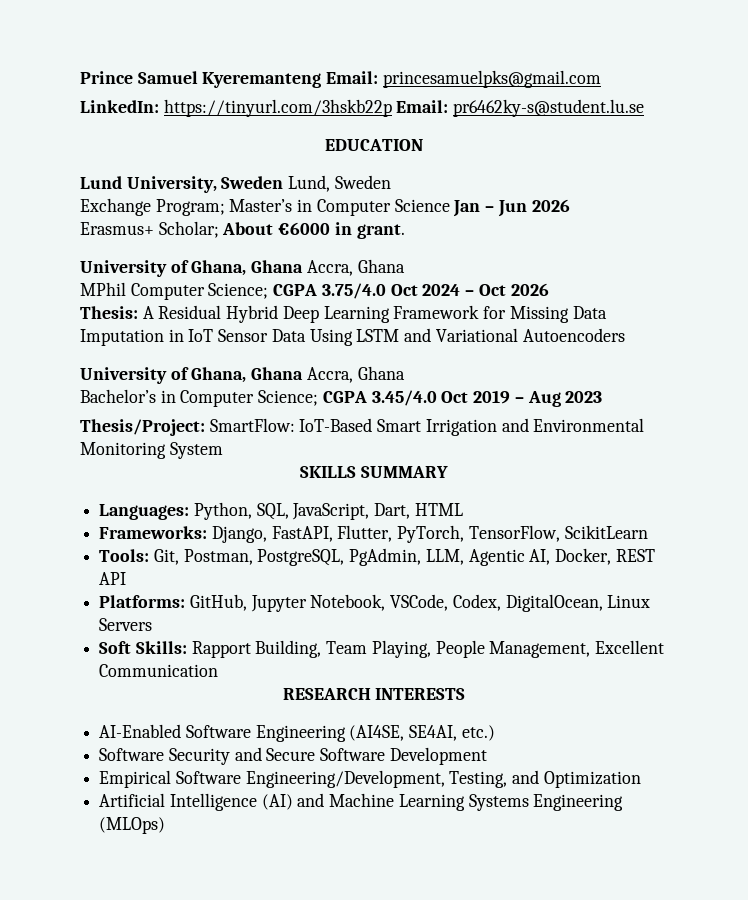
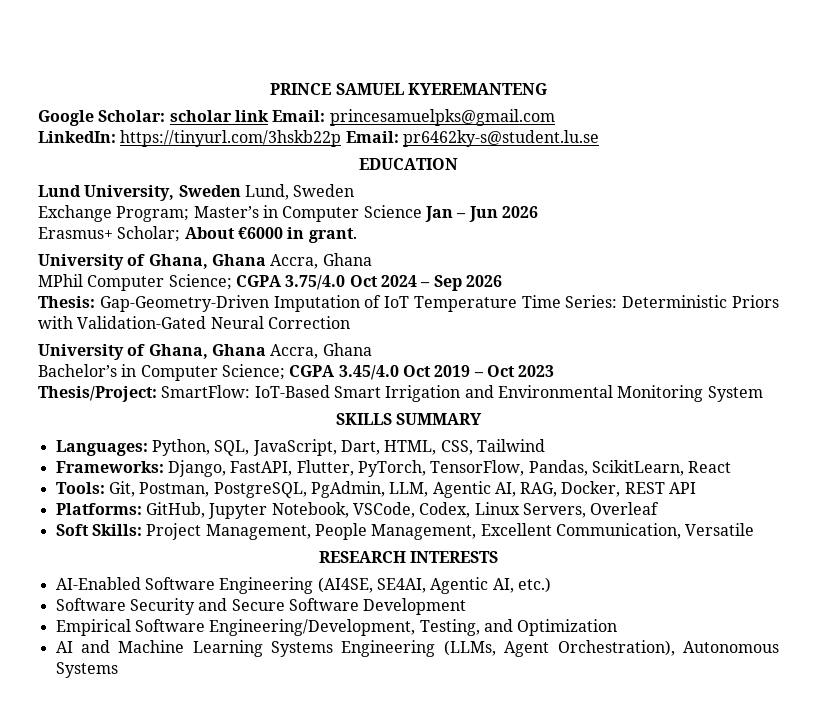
- Prince Samuel Kyeremanteng Email: princesamuelpks@gmail.com
+ PRINCE SAMUEL KYEREMANTENG
+ Google Scholar: scholar link Email: princesamuelpks@gmail.com
- MPhil Computer Science; CGPA 3.75/4.0 Oct 2024 – Oct 2026
+ MPhil Computer Science; CGPA 3.75/4.0 Oct 2024 – Sep 2026
- Thesis: A Residual Hybrid Deep Learning Framework for Missing Data Imputation in IoT Sensor Data Using LSTM and Variational Autoencoders
+ Thesis: Gap-Geometry-Driven Imputation of IoT Temperature Time Series: Deterministic Priors with Validation-Gated Neural Correction
- Bachelor’s in Computer Science; CGPA 3.45/4.0 Oct 2019 – Aug 2023
+ Bachelor’s in Computer Science; CGPA 3.45/4.0 Oct 2019 – Oct 2023
- Languages: Python, SQL, JavaScript, Dart, HTML
+ Languages: Python, SQL, JavaScript, Dart, HTML, CSS, Tailwind
- Frameworks: Django, FastAPI, Flutter, PyTorch, TensorFlow, ScikitLearn
+ Frameworks: Django, FastAPI, Flutter, PyTorch, TensorFlow, Pandas, ScikitLearn, React
- Tools: Git, Postman, PostgreSQL, PgAdmin, LLM, Agentic AI, Docker, REST API
+ Tools: Git, Postman, PostgreSQL, PgAdmin, LLM, Agentic AI, RAG, Docker, REST API
- Platforms: GitHub, Jupyter Notebook, VSCode, Codex, DigitalOcean, Linux Servers
+ Platforms: GitHub, Jupyter Notebook, VSCode, Codex, Linux Servers, Overleaf
- Soft Skills: Rapport Building, Team Playing, People Management, Excellent Communication
+ Soft Skills: Project Management, People Management, Excellent Communication, Versatile
- AI-Enabled Software Engineering (AI4SE, SE4AI, etc.)
+ AI-Enabled Software Engineering (AI4SE, SE4AI, Agentic AI, etc.)
- Artificial Intelligence (AI) and Machine Learning Systems Engineering (MLOps)
+ AI and Machine Learning Systems Engineering (LLMs, Agent Orchestration), Autonomous Systems

